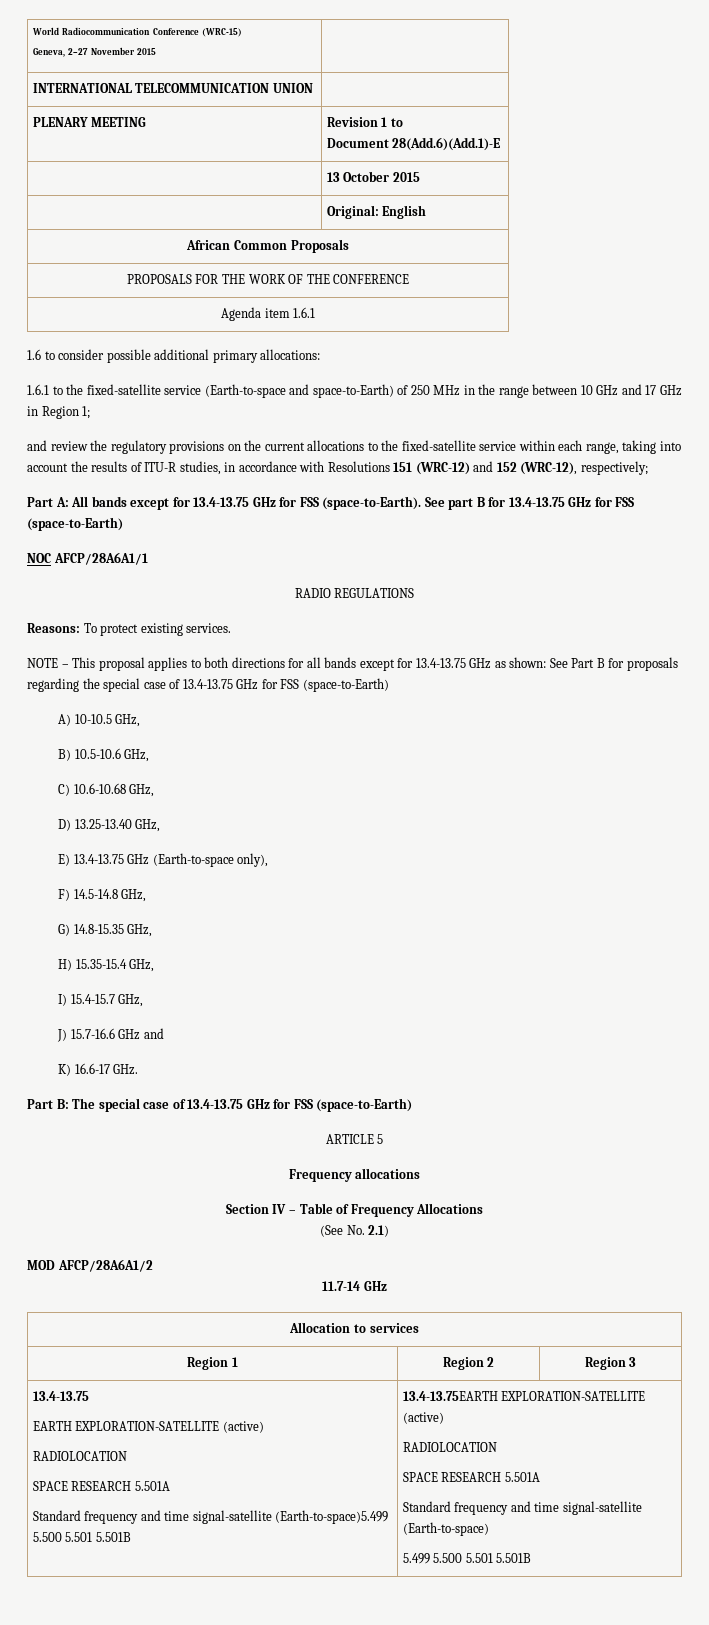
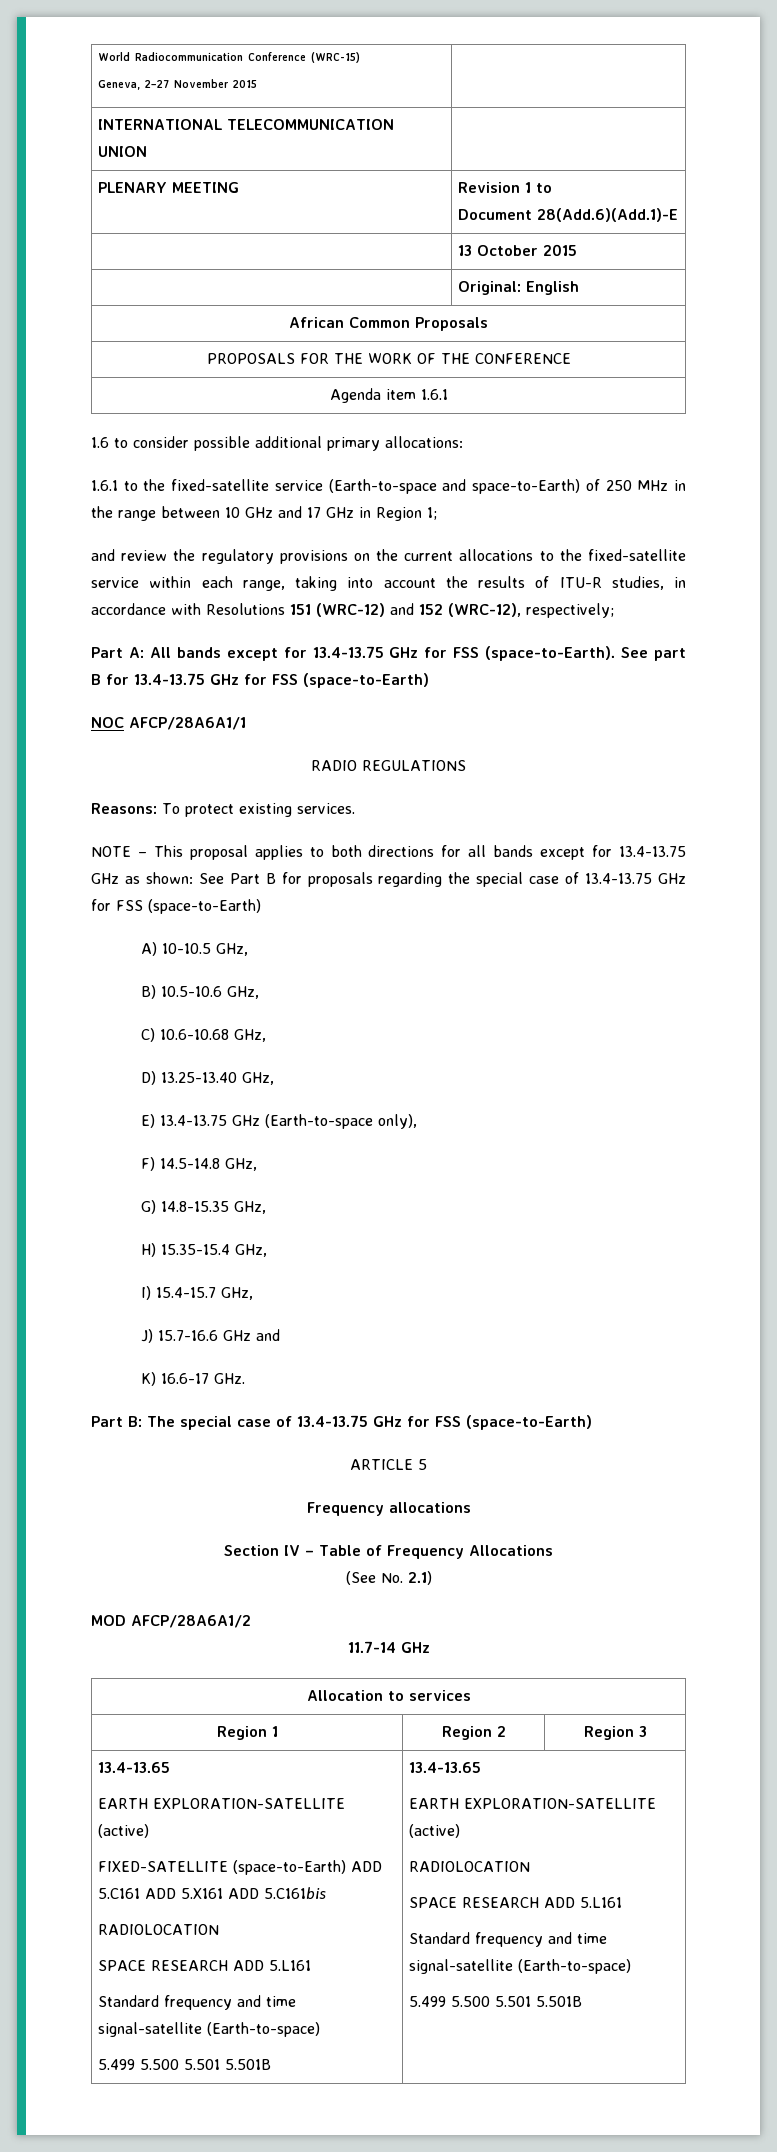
  Region 1 | Region 2 | Region 3
- 13.4-13.75
+ 13.4-13.65
+ EARTH EXPLORATION-SATELLITE (active)
+ FIXED-SATELLITE (space-to-Earth) ADD 5.C161 ADD 5.X161 ADD 5.C161bis
+ RADIOLOCATION
+ SPACE RESEARCH ADD 5.L161
+ Standard frequency and time signal-satellite (Earth-to-space)
+ 5.499 5.500 5.501 5.501B | 13.4-13.65
  EARTH EXPLORATION-SATELLITE (active)
  RADIOLOCATION
- SPACE RESEARCH 5.501A
- Standard frequency and time signal-satellite (Earth-to-space)5.499 5.500 5.501 5.501B | 13.4-13.75EARTH EXPLORATION-SATELLITE (active)
- RADIOLOCATION
- SPACE RESEARCH 5.501A
+ SPACE RESEARCH ADD 5.L161

